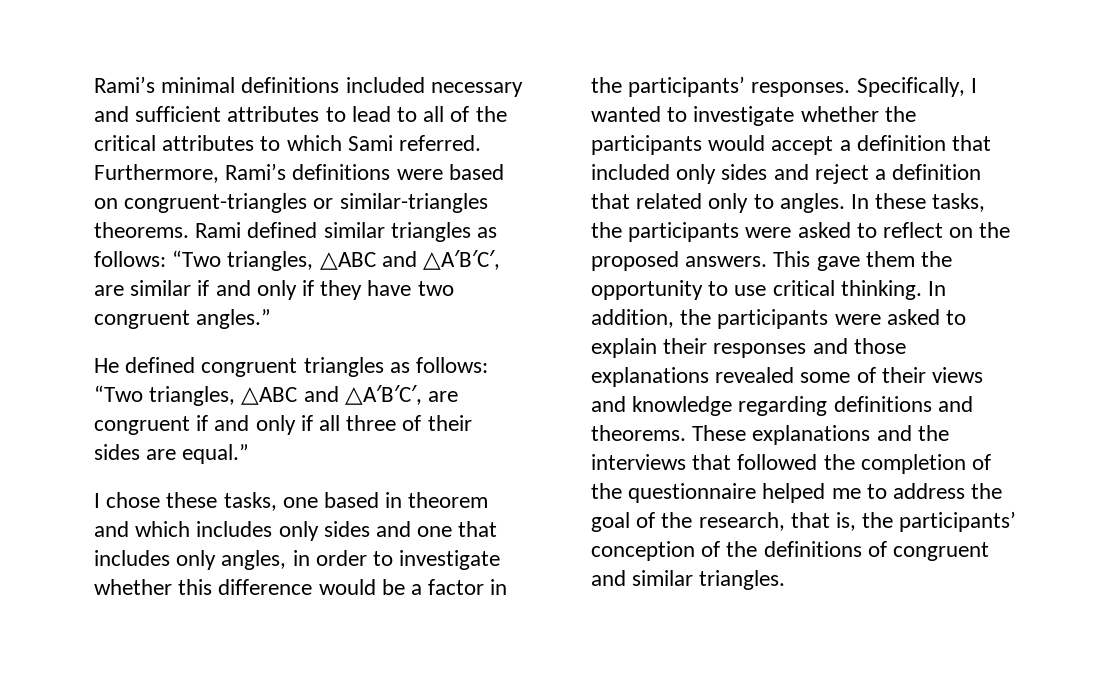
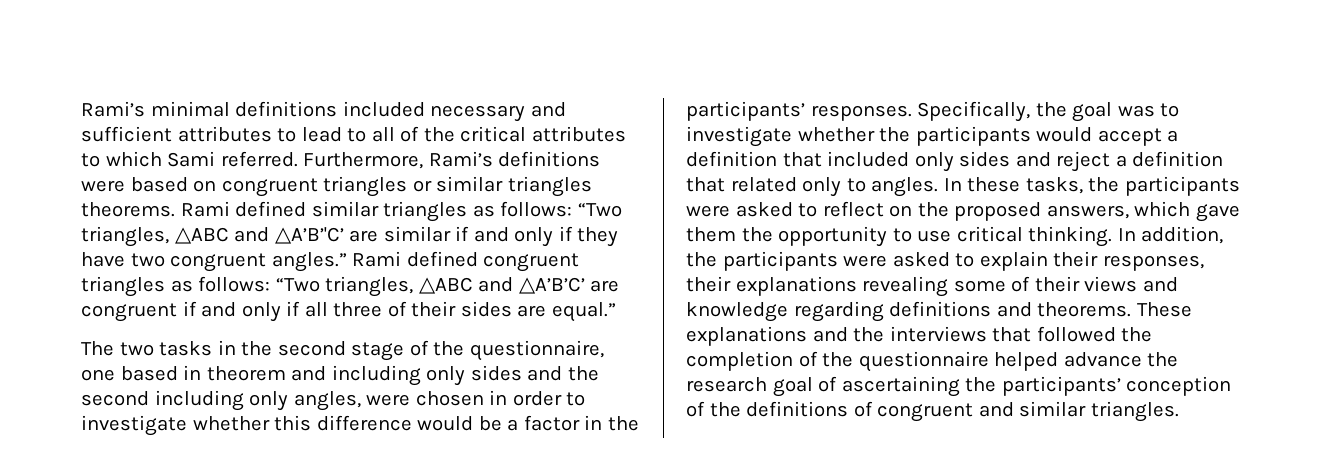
- Furthermore, Rami’s definitions were based on congruent-triangles or similar-triangles theorems.
+ Furthermore, Rami’s definitions were based on congruent triangles or similar triangles theorems.
- Rami defined similar triangles as follows: “Two triangles, △ABC and △A′B′C′, are similar if and only if they have two congruent angles.”
- He defined congruent triangles as follows: “Two triangles, △ABC and △A′B′C′, are congruent if and only if all three of their sides are equal.”
+ Rami defined similar triangles as follows: “Two triangles, △ABC and △A’B’'C’ are similar if and only if they have two congruent angles.” Rami defined congruent triangles as follows: “Two triangles, △ABC and △A’B’C’ are congruent if and only if all three of their sides are equal.”
- I chose these tasks, one based in theorem and which includes only sides and one that includes only angles, in order to investigate whether this difference would be a factor in the participants’ responses.
+ The two tasks in the second stage of the questionnaire, one based in theorem and including only sides and the second including only angles, were chosen in order to investigate whether this difference would be a factor in the participants’ responses.
- Specifically, I wanted to investigate whether the participants would accept a definition that included only sides and reject a definition that related only to angles.
+ Specifically, the goal was to investigate whether the participants would accept a definition that included only sides and reject a definition that related only to angles.
- In these tasks, the participants were asked to reflect on the proposed answers. This gave them the opportunity to use critical thinking.
+ In these tasks, the participants were asked to reflect on the proposed answers, which gave them the opportunity to use critical thinking.
- In addition, the participants were asked to explain their responses and those explanations revealed some of their views and knowledge regarding definitions and theorems.
+ In addition, the participants were asked to explain their responses, their explanations revealing some of their views and knowledge regarding definitions and theorems.
- These explanations and the interviews that followed the completion of the questionnaire helped me to address the goal of the research, that is, the participants’ conception of the definitions of congruent and similar triangles.
+ These explanations and the interviews that followed the completion of the questionnaire helped advance the research goal of ascertaining the participants’ conception of the definitions of congruent and similar triangles.

